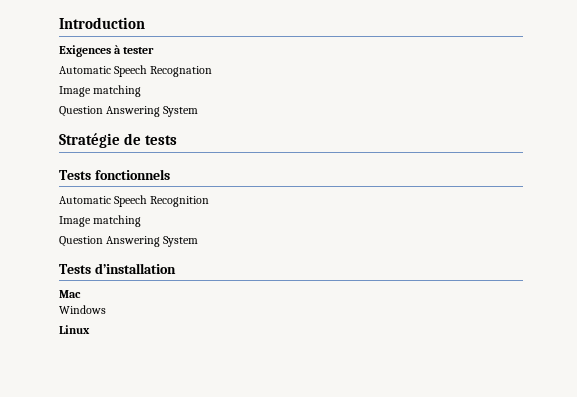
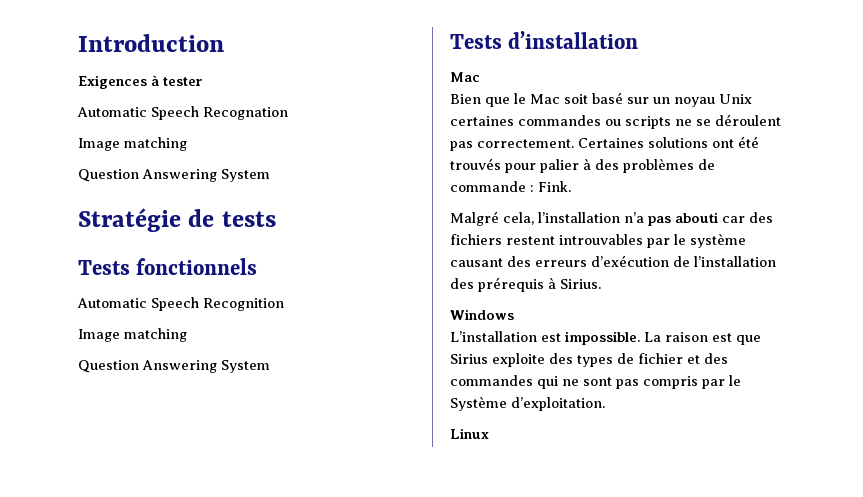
+ Bien que le Mac soit basé sur un noyau Unix certaines commandes ou scripts ne se déroulent pas correctement. Certaines solutions ont été trouvés pour palier à des problèmes de commande : Fink.
+ Malgré cela, l’installation n’a pas abouti car des fichiers restent introuvables par le système causant des erreurs d’exécution de l’installation des prérequis à Sirius.
  Windows
+ L’installation est impossible. La raison est que Sirius exploite des types de fichier et des commandes qui ne sont pas compris par le Système d’exploitation.

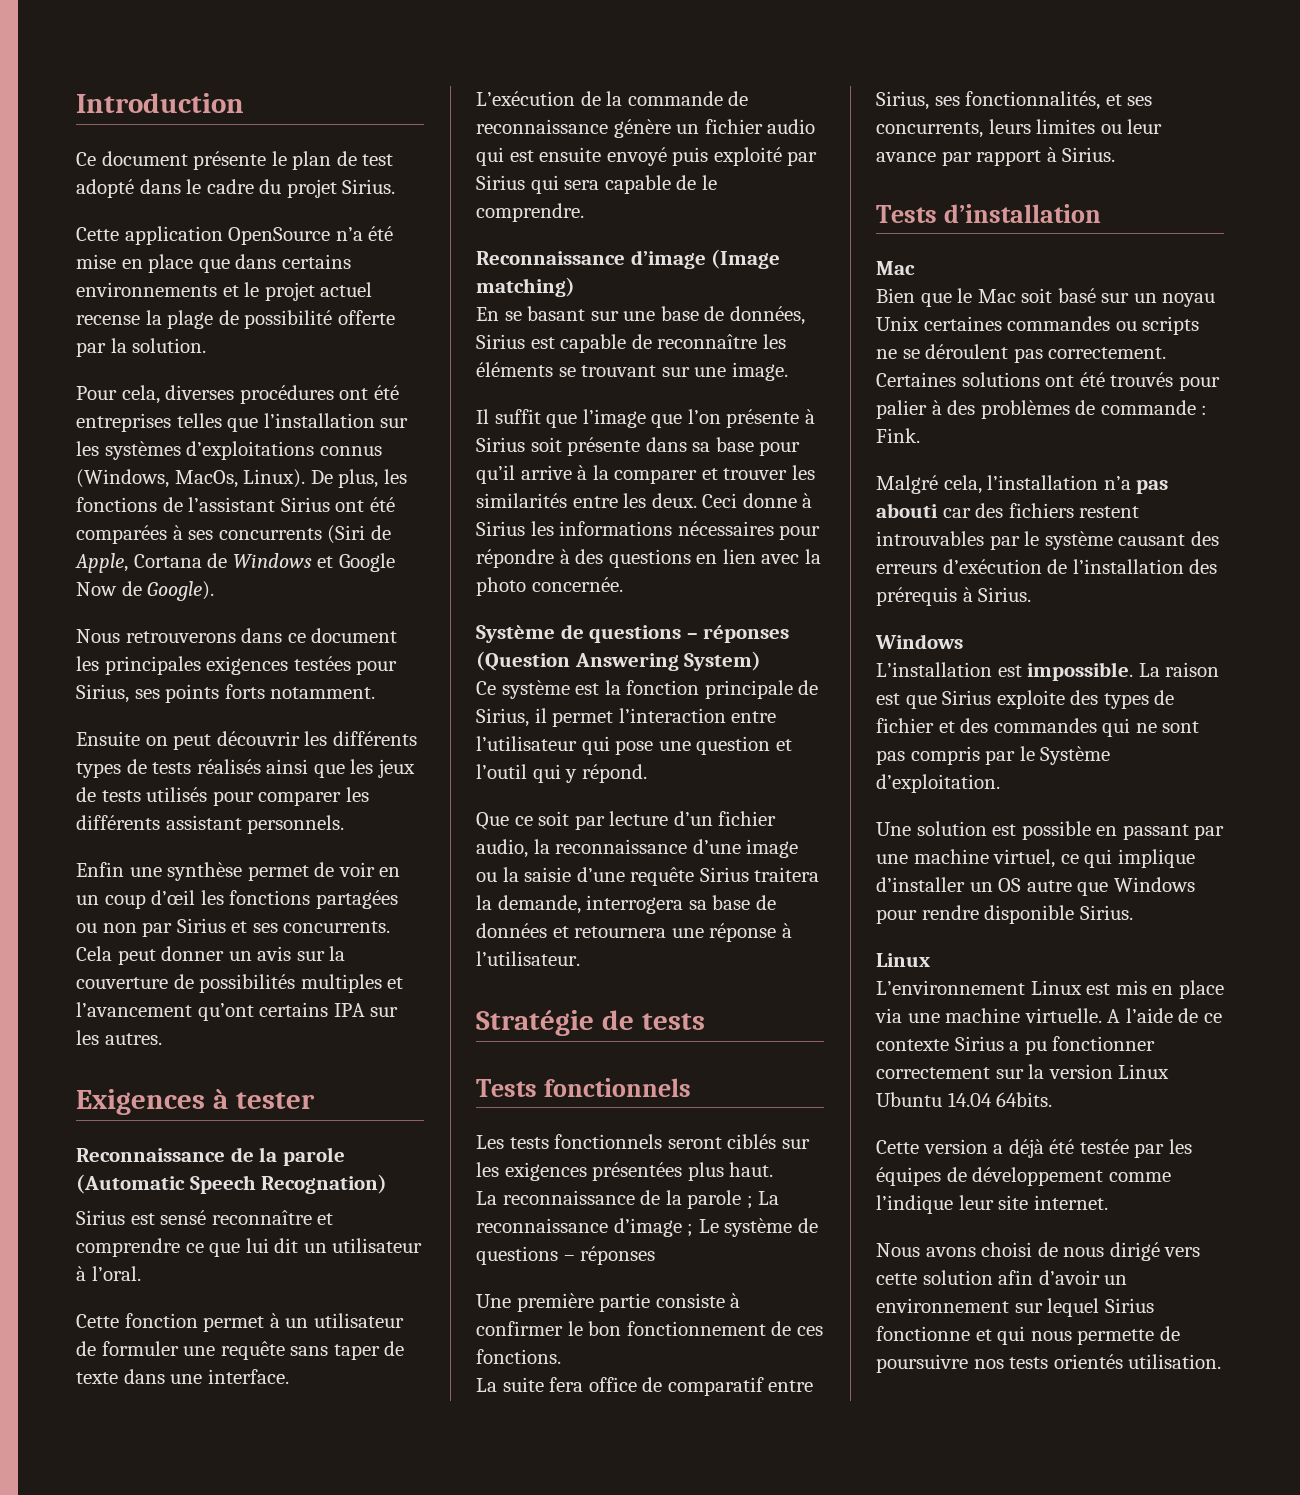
+ Ce document présente le plan de test adopté dans le cadre du projet Sirius.
+ Cette application OpenSource n’a été mise en place que dans certains environnements et le projet actuel recense la plage de possibilité offerte par la solution.
+ Pour cela, diverses procédures ont été entreprises telles que l’installation sur les systèmes d’exploitations connus (Windows, MacOs, Linux). De plus, les fonctions de l’assistant Sirius ont été comparées à ses concurrents (Siri de Apple, Cortana de Windows et Google Now de Google).
+ Nous retrouverons dans ce document les principales exigences testées pour Sirius, ses points forts notamment.
+ Ensuite on peut découvrir les différents types de tests réalisés ainsi que les jeux de tests utilisés pour comparer les différents assistant personnels.
+ Enfin une synthèse permet de voir en un coup d’œil les fonctions partagées ou non par Sirius et ses concurrents. Cela peut donner un avis sur la couverture de possibilités multiples et l’avancement qu’ont certains IPA sur les autres.
  Exigences à tester
- Automatic Speech Recognation
- Image matching
- Question Answering System
+ Reconnaissance de la parole (Automatic Speech Recognation)
+ Sirius est sensé reconnaître et comprendre ce que lui dit un utilisateur à l’oral.
+ Cette fonction permet à un utilisateur de formuler une requête sans taper de texte dans une interface.
+ L’exécution de la commande de reconnaissance génère un fichier audio qui est ensuite envoyé puis exploité par Sirius qui sera capable de le comprendre.
+ Reconnaissance d’image (Image matching)
+ En se basant sur une base de données, Sirius est capable de reconnaître les éléments se trouvant sur une image.
+ Il suffit que l’image que l’on présente à Sirius soit présente dans sa base pour qu’il arrive à la comparer et trouver les similarités entre les deux. Ceci donne à Sirius les informations nécessaires pour répondre à des questions en lien avec la photo concernée.
+ Système de questions – réponses (Question Answering System)
+ Ce système est la fonction principale de Sirius, il permet l’interaction entre l’utilisateur qui pose une question et l’outil qui y répond.
+ Que ce soit par lecture d’un fichier audio, la reconnaissance d’une image ou la saisie d’une requête Sirius traitera la demande, interrogera sa base de données et retournera une réponse à l’utilisateur.
- Automatic Speech Recognition
- Image matching
- Question Answering System
+ Les tests fonctionnels seront ciblés sur les exigences présentées plus haut.
+ La reconnaissance de la parole ; La reconnaissance d’image ; Le système de questions – réponses
+ Une première partie consiste à confirmer le bon fonctionnement de ces fonctions.
+ La suite fera office de comparatif entre Sirius, ses fonctionnalités, et ses concurrents, leurs limites ou leur avance par rapport à Sirius.
+ Une solution est possible en passant par une machine virtuel, ce qui implique d’installer un OS autre que Windows pour rendre disponible Sirius.
  Linux
+ L’environnement Linux est mis en place via une machine virtuelle. A l’aide de ce contexte Sirius a pu fonctionner correctement sur la version Linux Ubuntu 14.04 64bits.
+ Cette version a déjà été testée par les équipes de développement comme l’indique leur site internet.
+ Nous avons choisi de nous dirigé vers cette solution afin d’avoir un environnement sur lequel Sirius fonctionne et qui nous permette de poursuivre nos tests orientés utilisation.

